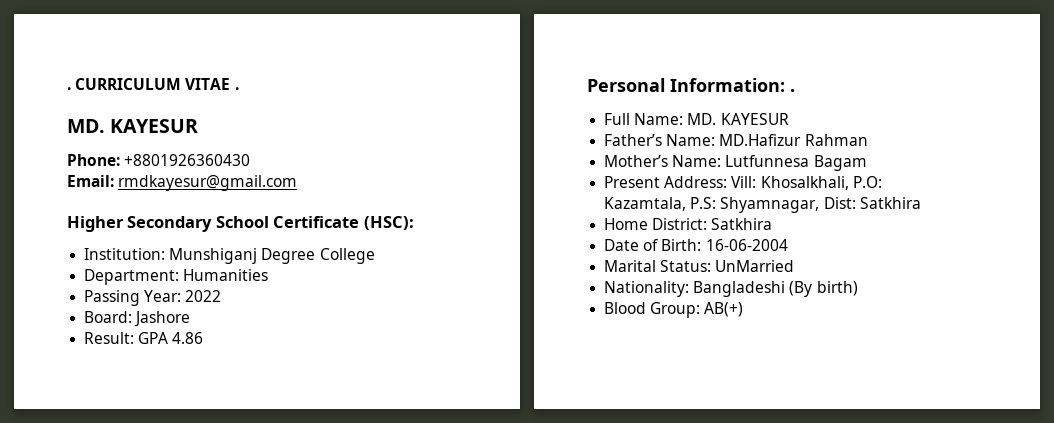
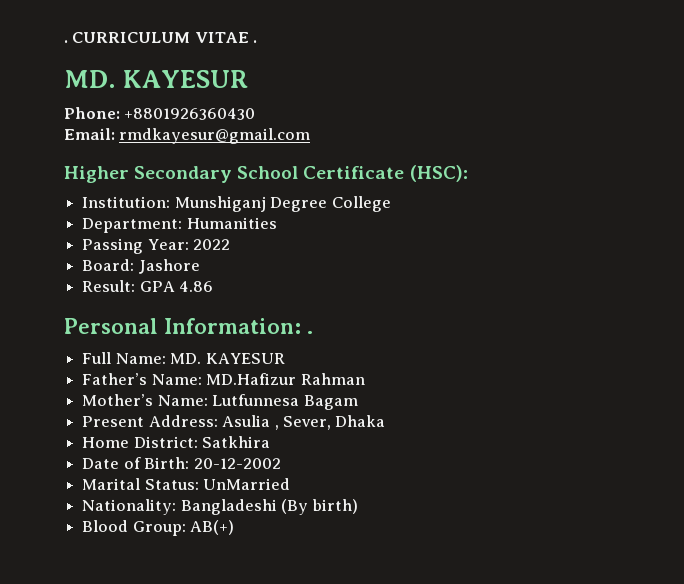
- Present Address: Vill: Khosalkhali, P.O: Kazamtala, P.S: Shyamnagar, Dist: Satkhira
+ Present Address: Asulia , Sever, Dhaka
- Date of Birth: 16-06-2004
+ Date of Birth: 20-12-2002

